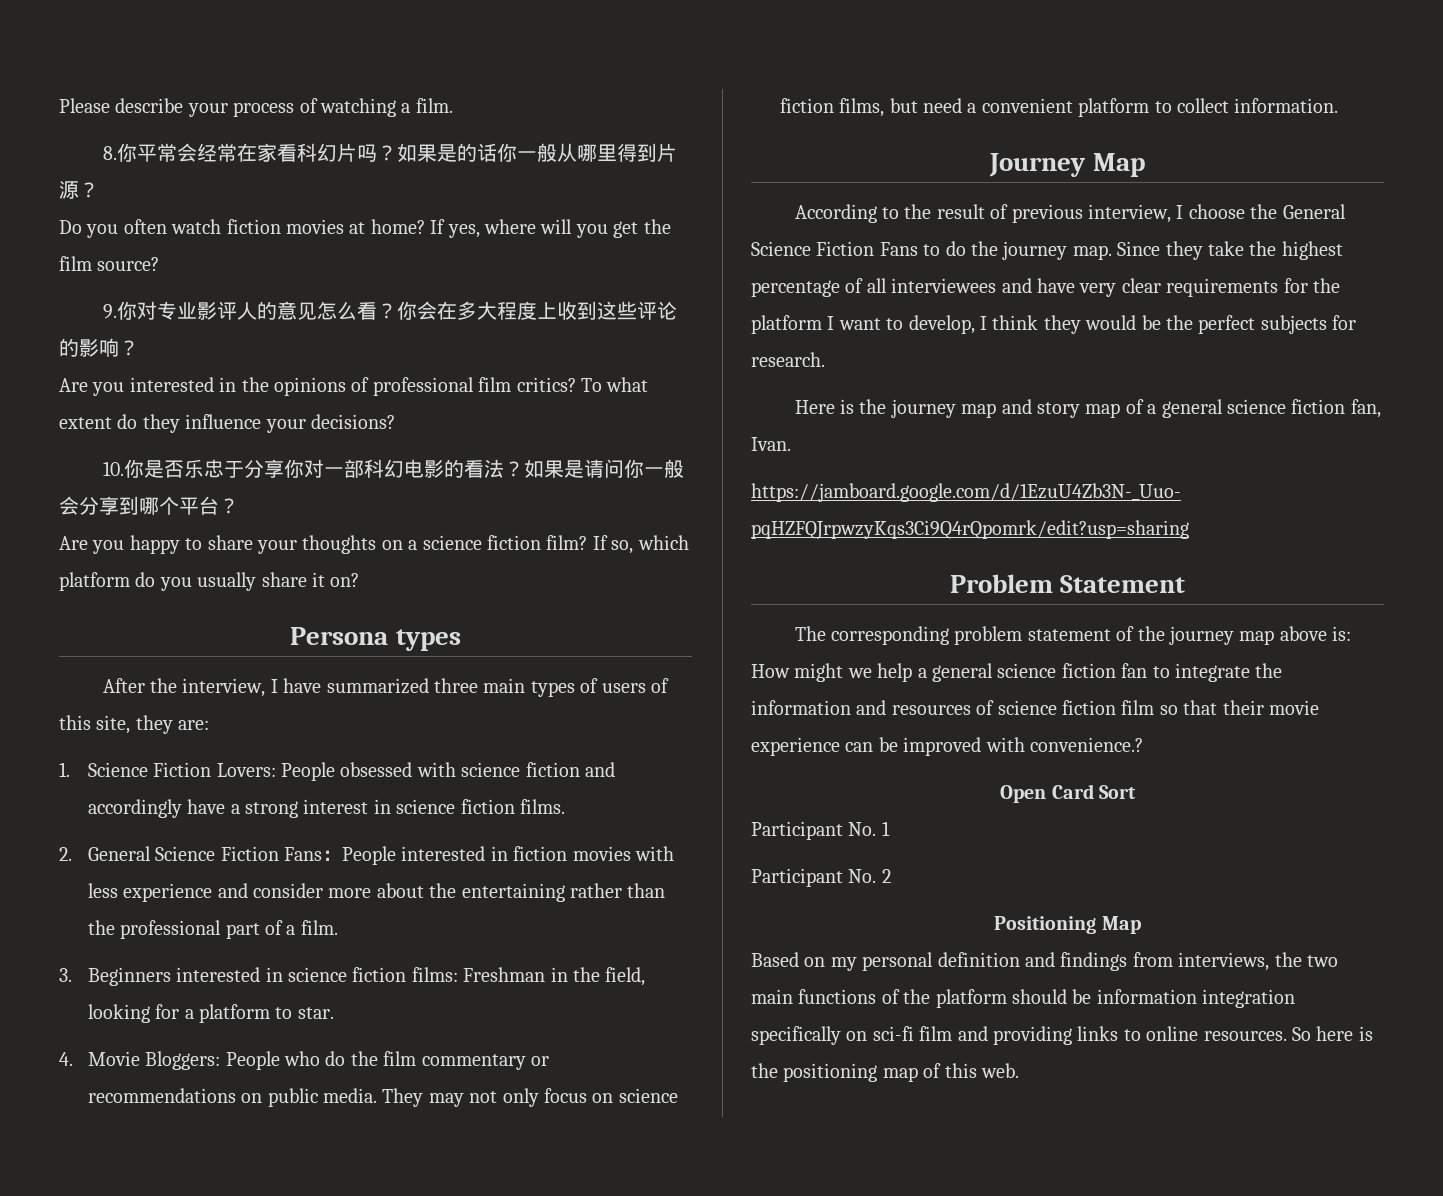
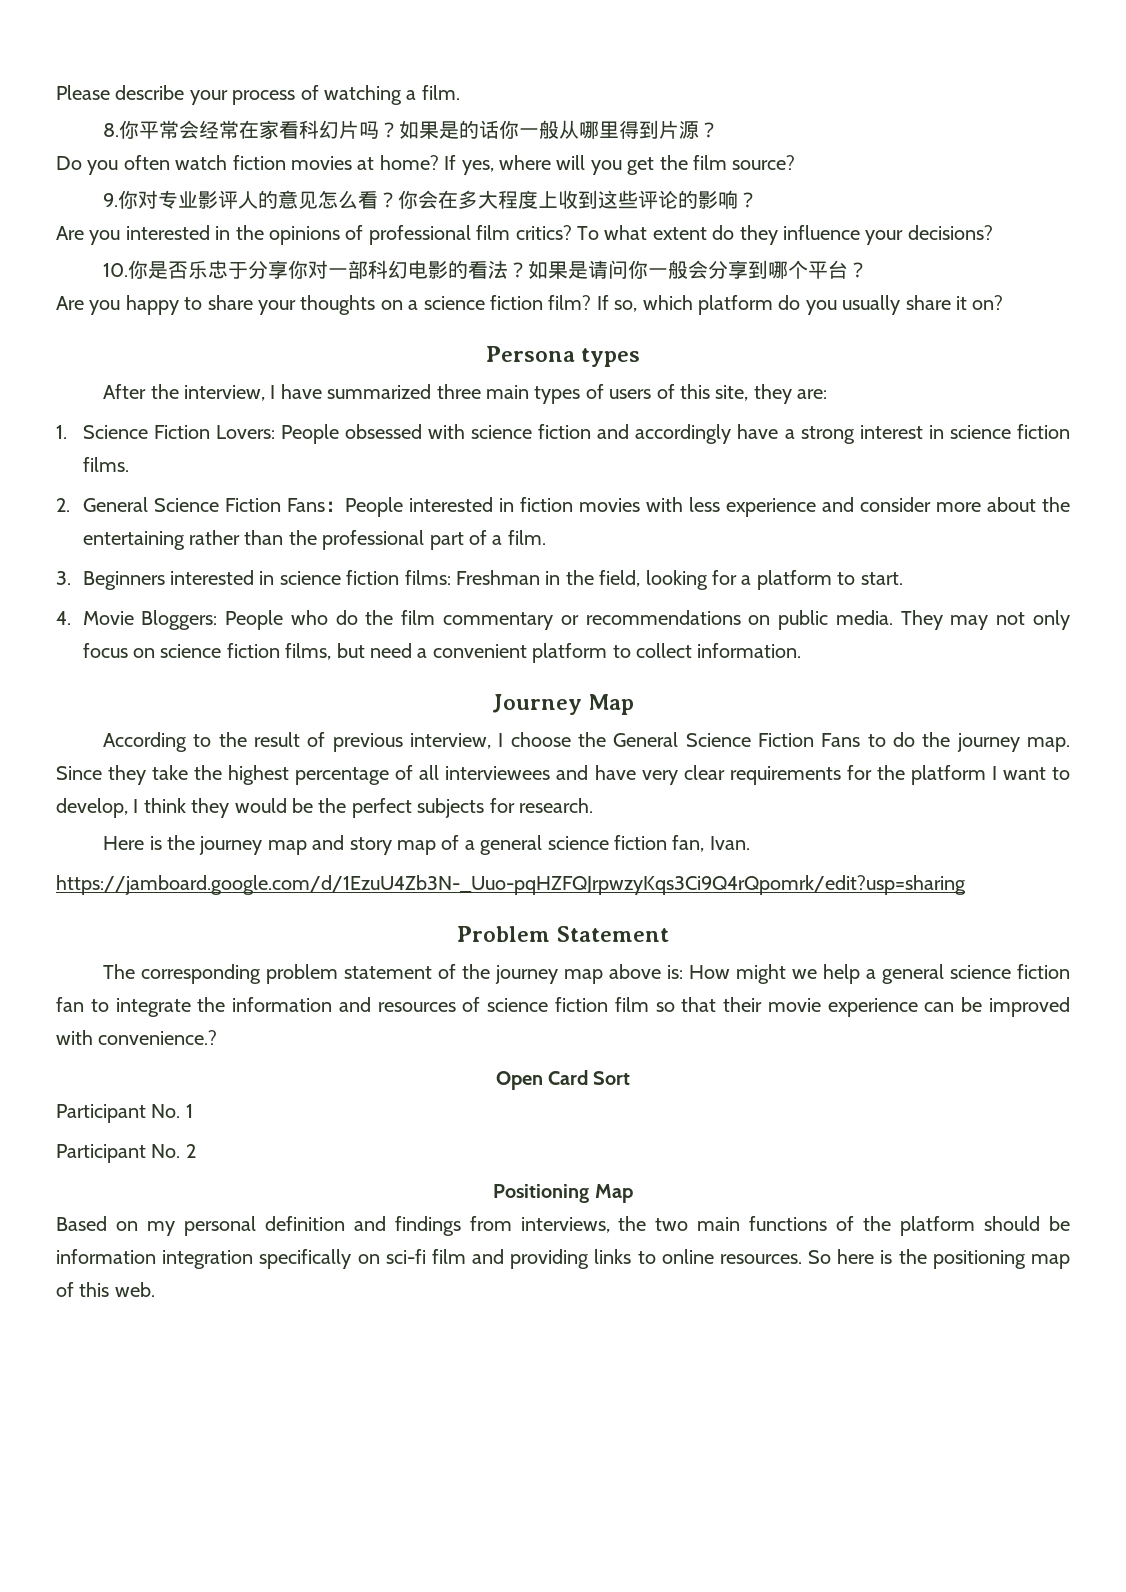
- 3. Beginners interested in science fiction films: Freshman in the field, looking for a platform to star.
+ 3. Beginners interested in science fiction films: Freshman in the field, looking for a platform to start.

